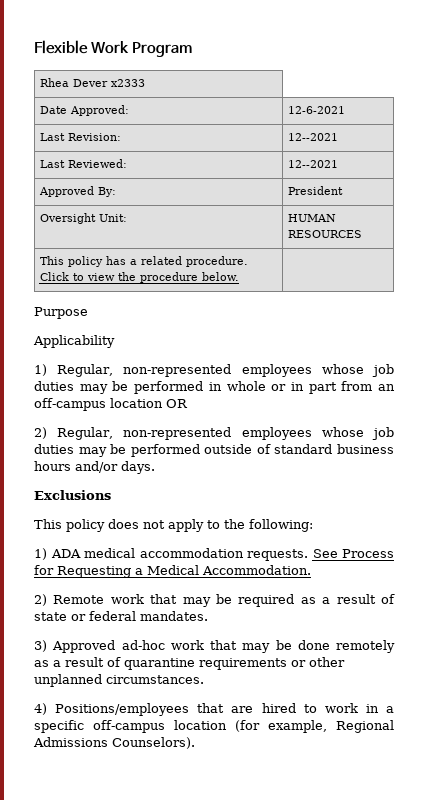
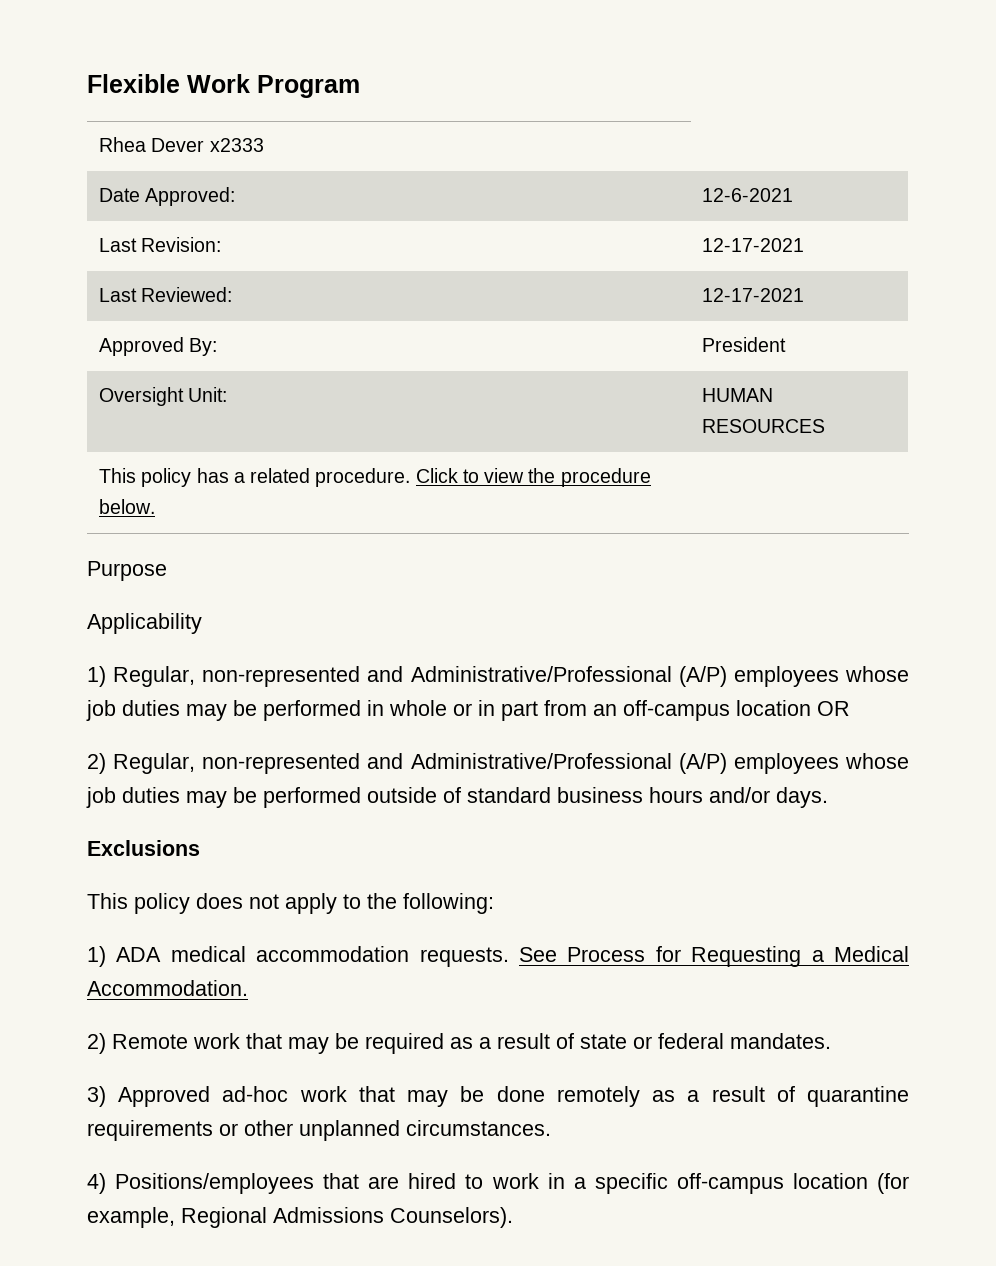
- Last Revision: | 12--2021
+ Last Revision: | 12-17-2021
- Last Reviewed: | 12--2021
+ Last Reviewed: | 12-17-2021
- 1) Regular, non-represented employees whose job duties may be performed in whole or in part from an off-campus location OR
+ 1) Regular, non-represented and Administrative/Professional (A/P) employees whose job duties may be performed in whole or in part from an off-campus location OR
- 2) Regular, non-represented employees whose job duties may be performed outside of standard business hours and/or days.
+ 2) Regular, non-represented and Administrative/Professional (A/P) employees whose job duties may be performed outside of standard business hours and/or days.

